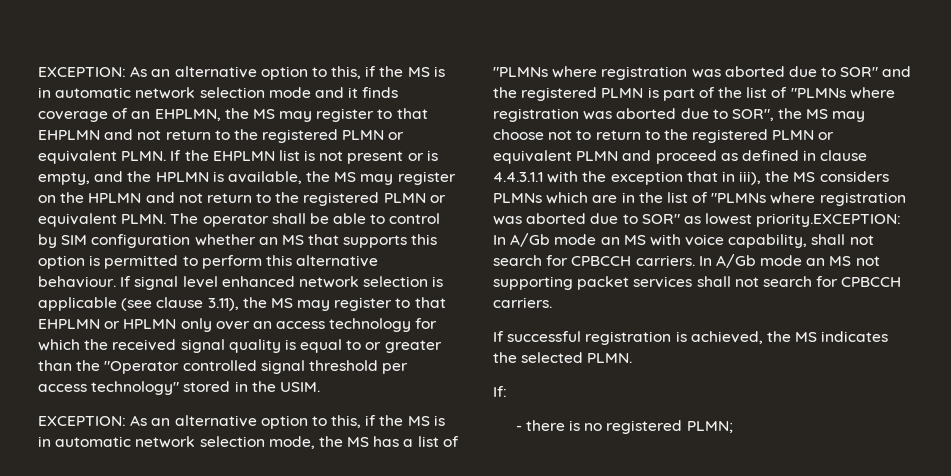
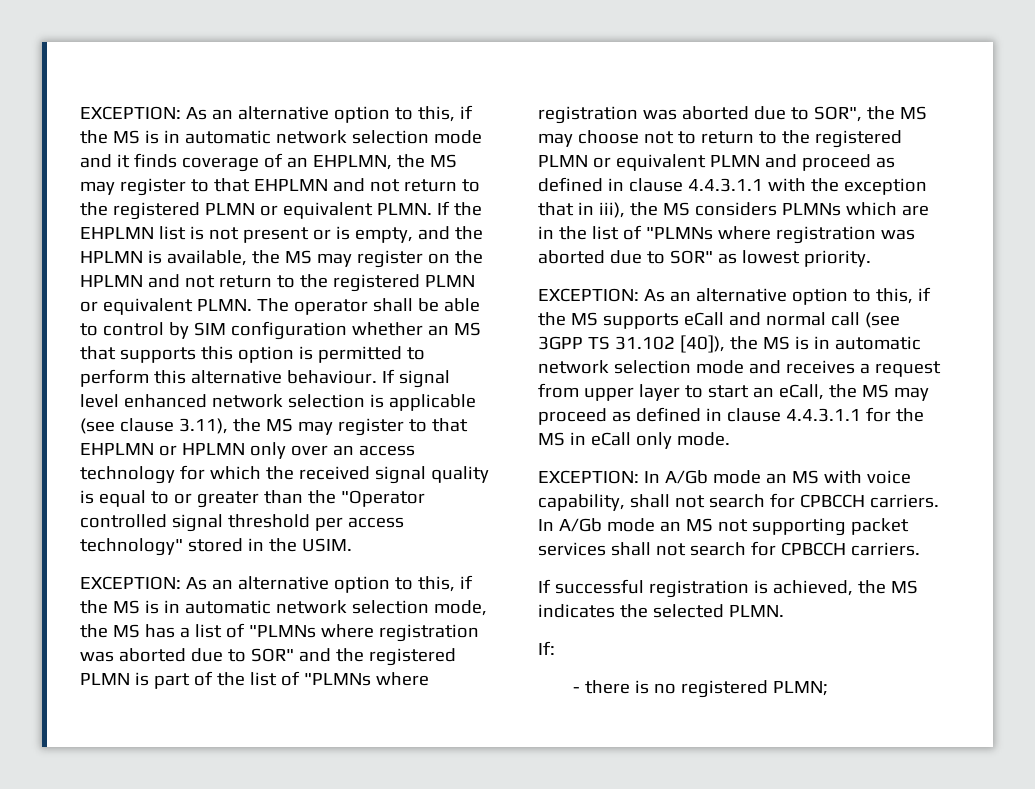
- As an alternative option to this, if the MS is in automatic network selection mode, the MS has a list of "PLMNs where registration was aborted due to SOR" and the registered PLMN is part of the list of "PLMNs where registration was aborted due to SOR", the MS may choose not to return to the registered PLMN or equivalent PLMN and proceed as defined in clause 4.4.3.1.1 with the exception that in iii), the MS considers PLMNs which are in the list of "PLMNs where registration was aborted due to SOR" as lowest priority.EXCEPTION:
+ As an alternative option to this, if the MS is in automatic network selection mode, the MS has a list of "PLMNs where registration was aborted due to SOR" and the registered PLMN is part of the list of "PLMNs where registration was aborted due to SOR", the MS may choose not to return to the registered PLMN or equivalent PLMN and proceed as defined in clause 4.4.3.1.1 with the exception that in iii), the MS considers PLMNs which are in the list of "PLMNs where registration was aborted due to SOR" as lowest priority.
+ EXCEPTION: As an alternative option to this, if the MS supports eCall and normal call (see 3GPP TS 31.102 [40]), the MS is in automatic network selection mode and receives a request from upper layer to start an eCall, the MS may proceed as defined in clause 4.4.3.1.1 for the MS in eCall only mode.
+ EXCEPTION:

